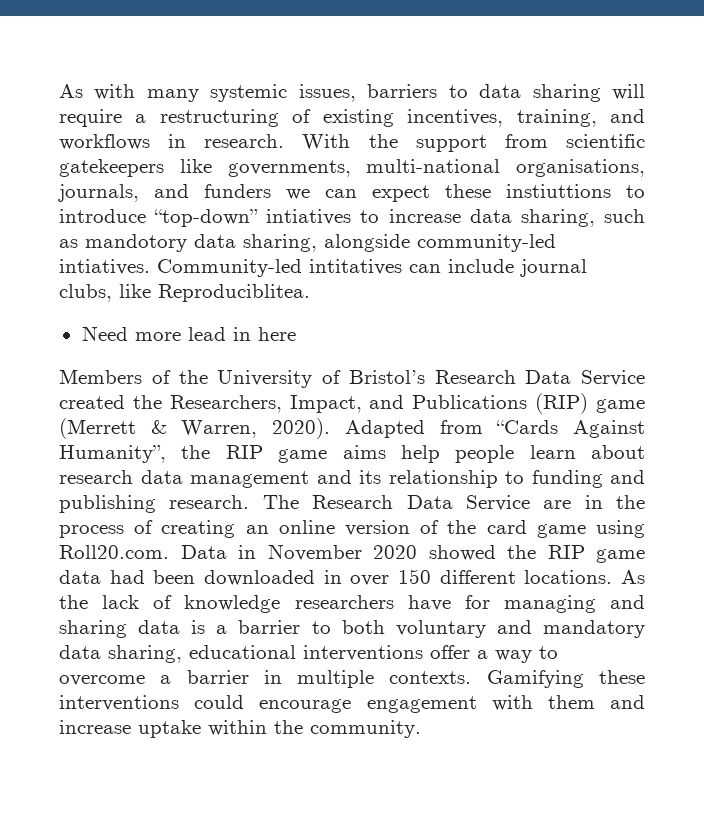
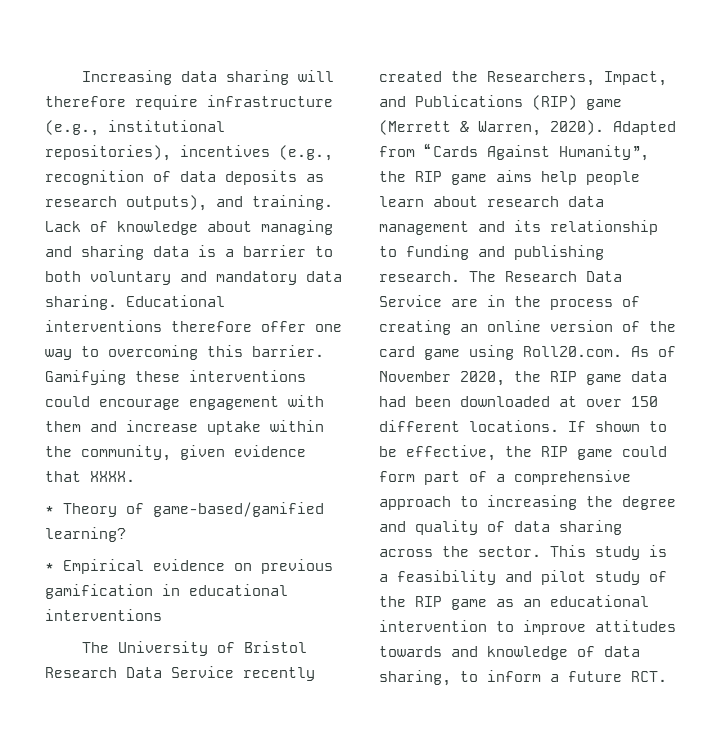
- As with many systemic issues, barriers to data sharing will require a restructuring of existing incentives, training, and workflows in research. With the support from scientific gatekeepers like governments, multi-national organisations, journals, and funders we can expect these instiuttions to introduce “top-down” intiatives to increase data sharing, such as mandotory data sharing, alongside community-led intiatives. Community-led intitatives can include journal clubs, like Reproduciblitea.
- Need more lead in here
- Members of the University of Bristol’s Research Data Service created the Researchers, Impact, and Publications (RIP) game (Merrett & Warren, 2020).
+ Increasing data sharing will therefore require infrastructure (e.g., institutional repositories), incentives (e.g., recognition of data deposits as research outputs), and training. Lack of knowledge about managing and sharing data is a barrier to both voluntary and mandatory data sharing. Educational interventions therefore offer one way to overcoming this barrier. Gamifying these interventions could encourage engagement with them and increase uptake within the community, given evidence that XXXX.
+ * Theory of game-based/gamified learning?
+ * Empirical evidence on previous gamification in educational interventions
+ The University of Bristol Research Data Service recently created the Researchers, Impact, and Publications (RIP) game (Merrett & Warren, 2020).
- The Research Data Service are in the process of creating an online version of the card game using Roll20.com. Data in November 2020 showed the RIP game data had been downloaded in over 150 different locations.
+ The Research Data Service are in the process of creating an online version of the card game using Roll20.com. As of November 2020, the RIP game data had been downloaded at over 150 different locations.
- As the lack of knowledge researchers have for managing and sharing data is a barrier to both voluntary and mandatory data sharing, educational interventions offer a way to overcome a barrier in multiple contexts. Gamifying these interventions could encourage engagement with them and increase uptake within the community.
+ If shown to be effective, the RIP game could form part of a comprehensive approach to increasing the degree and quality of data sharing across the sector. This study is a feasibility and pilot study of the RIP game as an educational intervention to improve attitudes towards and knowledge of data sharing, to inform a future RCT.

